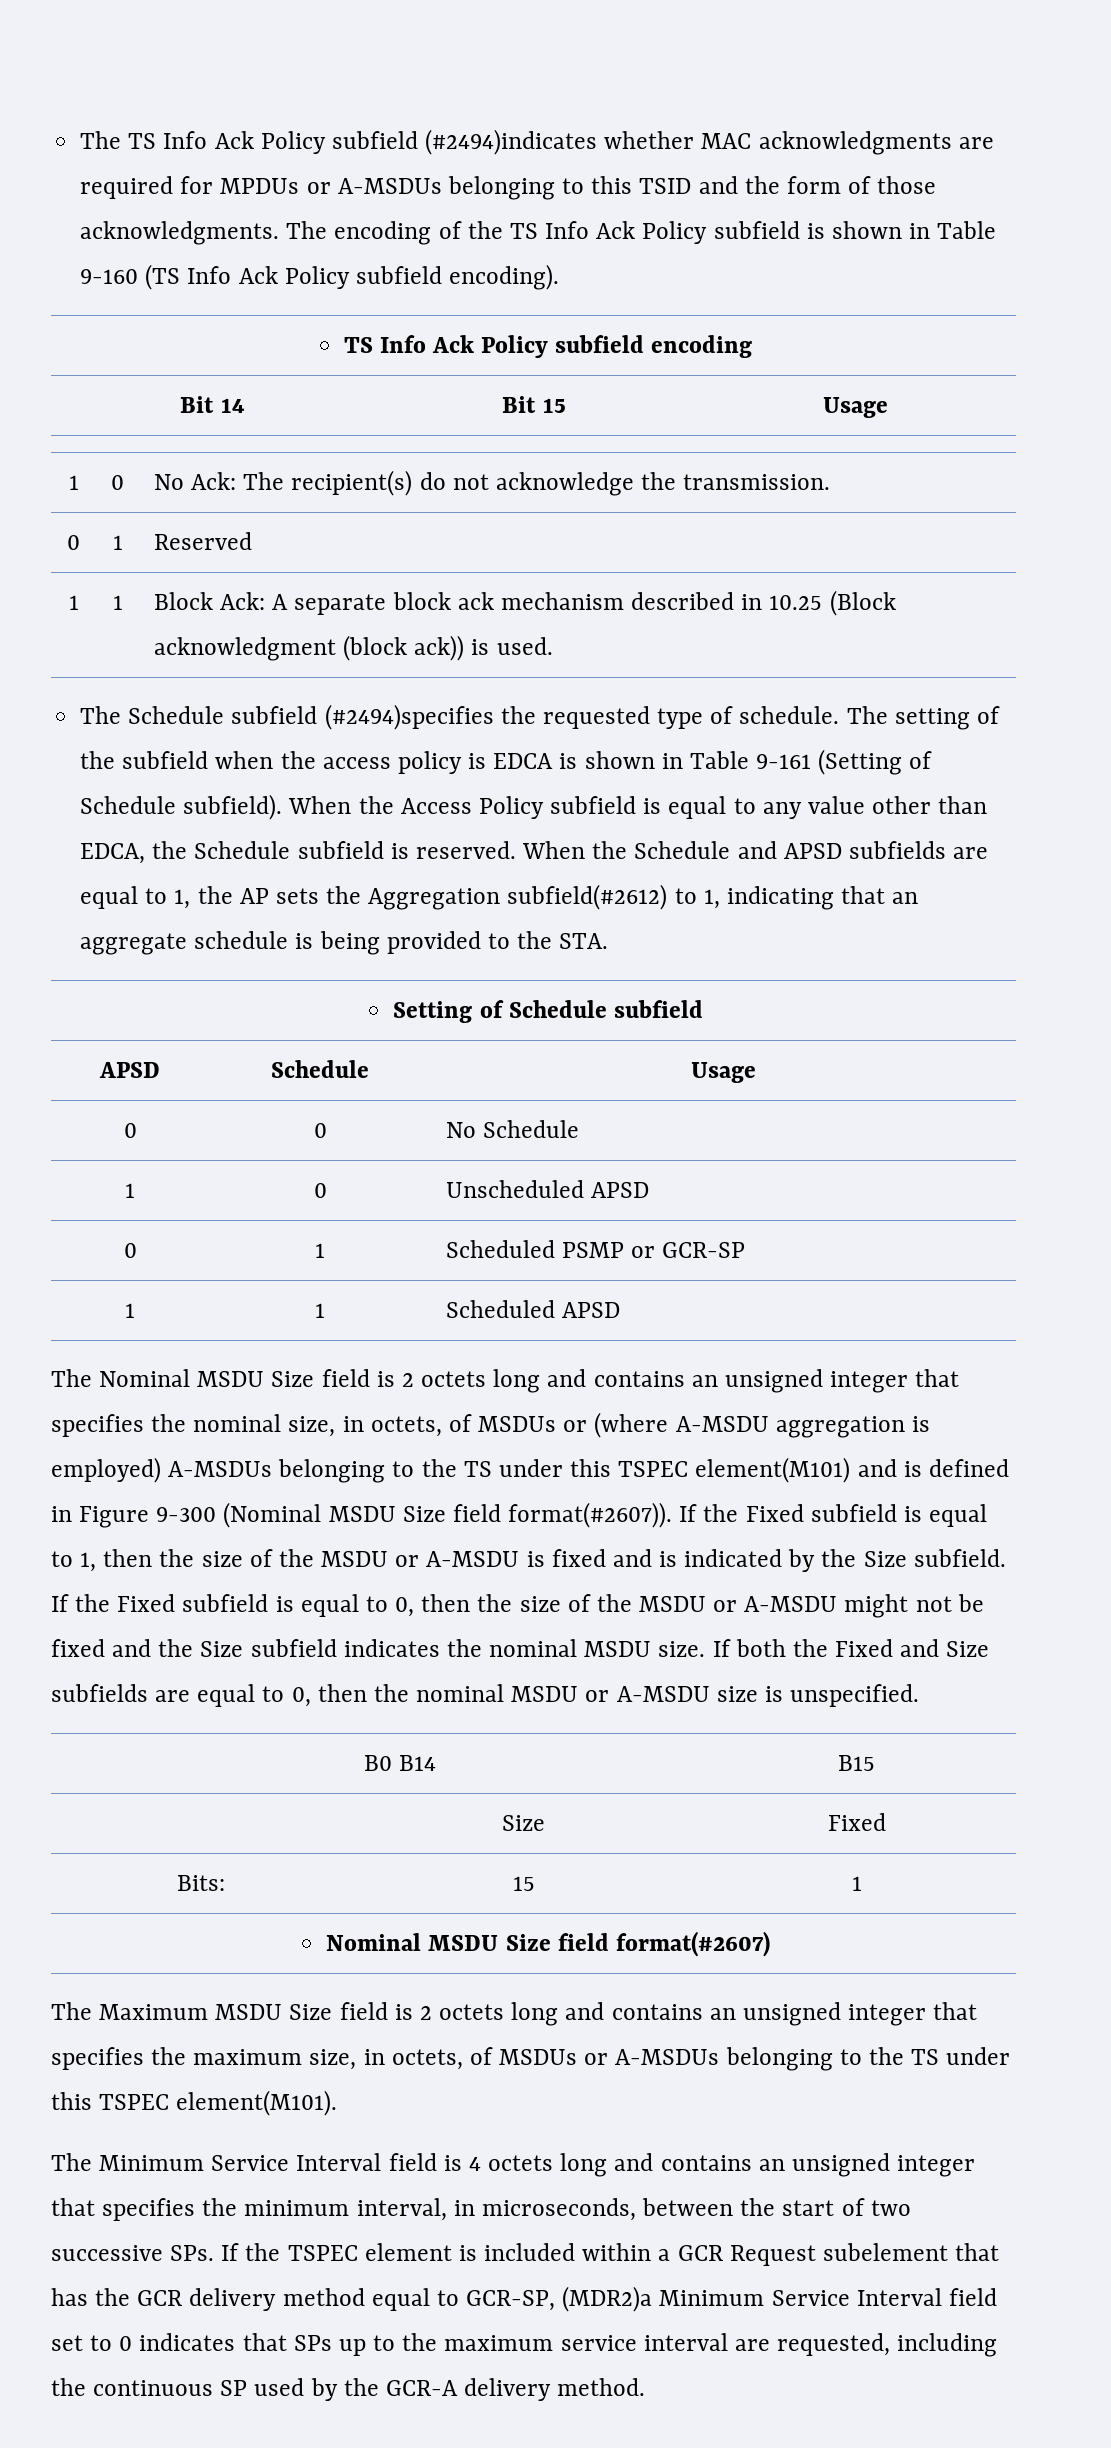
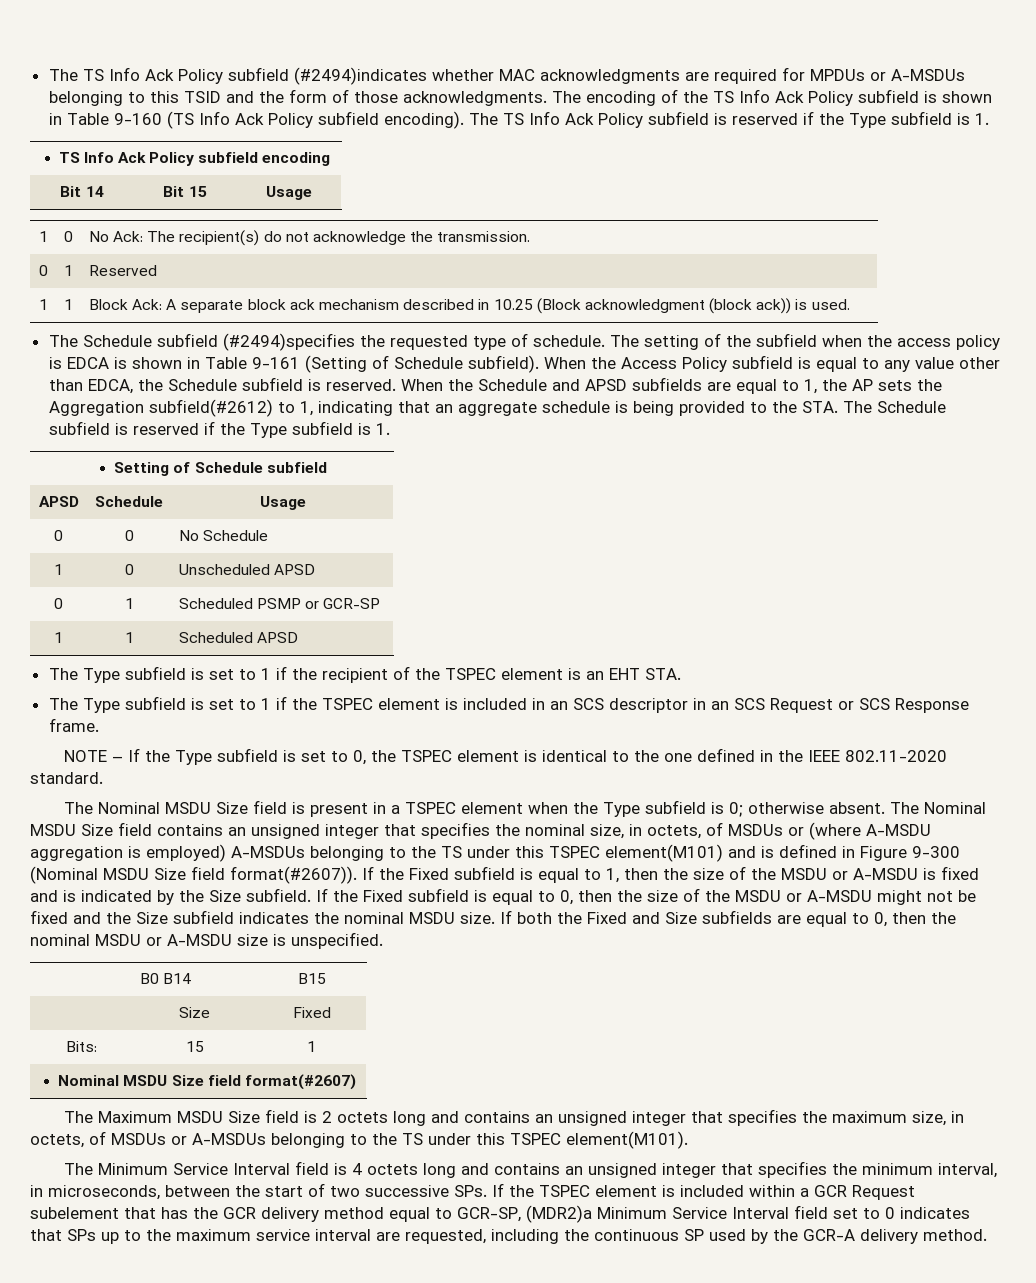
+ The TS Info Ack Policy subfield is reserved if the Type subfield is 1.
- When the Schedule and APSD subfields are equal to 1, the AP sets the Aggregation subfield(#2612) to 1, indicating that an aggregate schedule is being provided to the STA.
+ When the Schedule and APSD subfields are equal to 1, the AP sets the Aggregation subfield(#2612) to 1, indicating that an aggregate schedule is being provided to the STA. The Schedule subfield is reserved if the Type subfield is 1.
+ The Type subfield is set to 1 if the recipient of the TSPEC element is an EHT STA.
+ The Type subfield is set to 1 if the TSPEC element is included in an SCS descriptor in an SCS Request or SCS Response frame.
+ NOTE – If the Type subfield is set to 0, the TSPEC element is identical to the one defined in the IEEE 802.11-2020 standard.
- The Nominal MSDU Size field is 2 octets long and contains an unsigned integer that specifies the nominal size, in octets, of MSDUs or (where A-MSDU aggregation is employed) A-MSDUs belonging to the TS under this TSPEC element(M101) and is defined in Figure 9-300 (Nominal MSDU Size field format(#2607)).
+ The Nominal MSDU Size field is present in a TSPEC element when the Type subfield is 0; otherwise absent. The Nominal MSDU Size field contains an unsigned integer that specifies the nominal size, in octets, of MSDUs or (where A-MSDU aggregation is employed) A-MSDUs belonging to the TS under this TSPEC element(M101) and is defined in Figure 9-300 (Nominal MSDU Size field format(#2607)).

